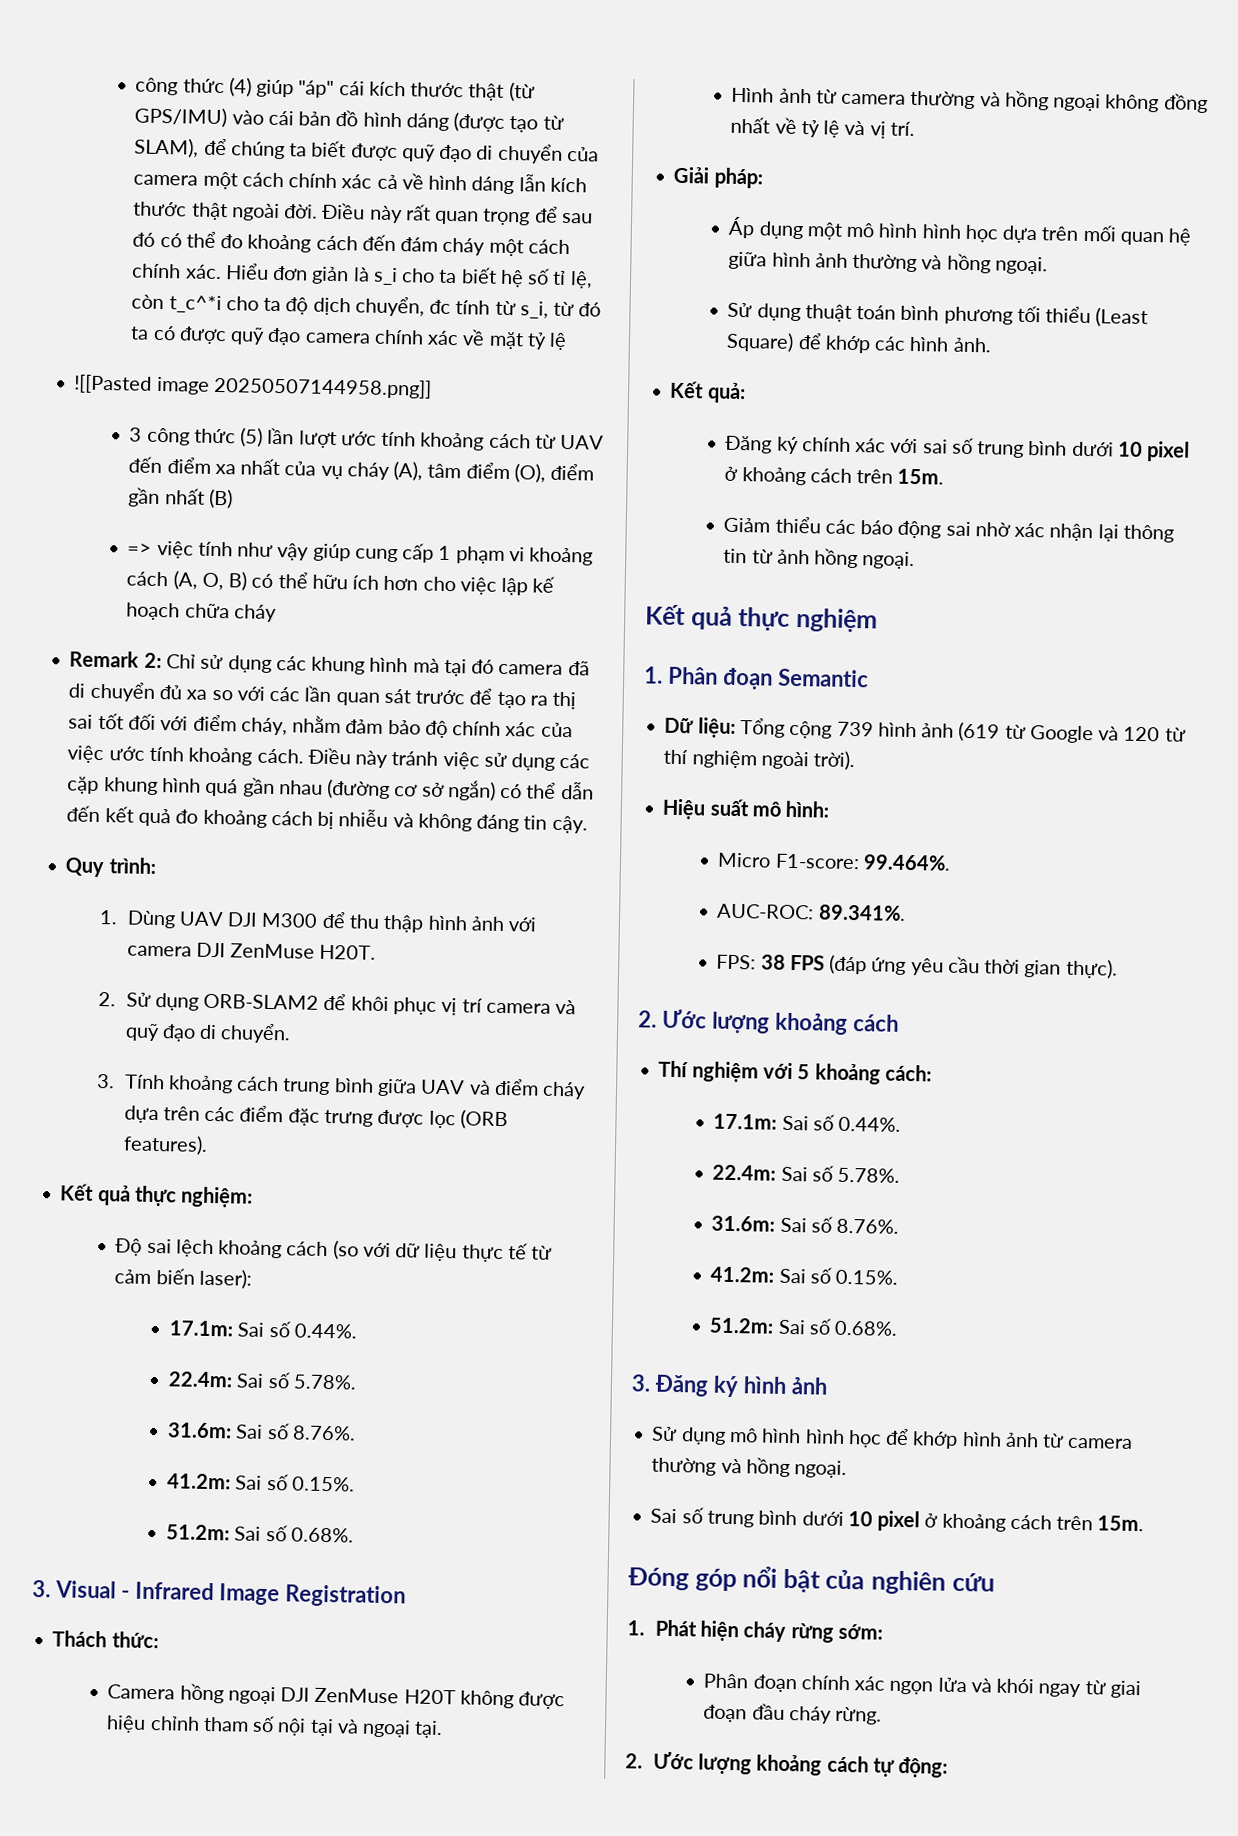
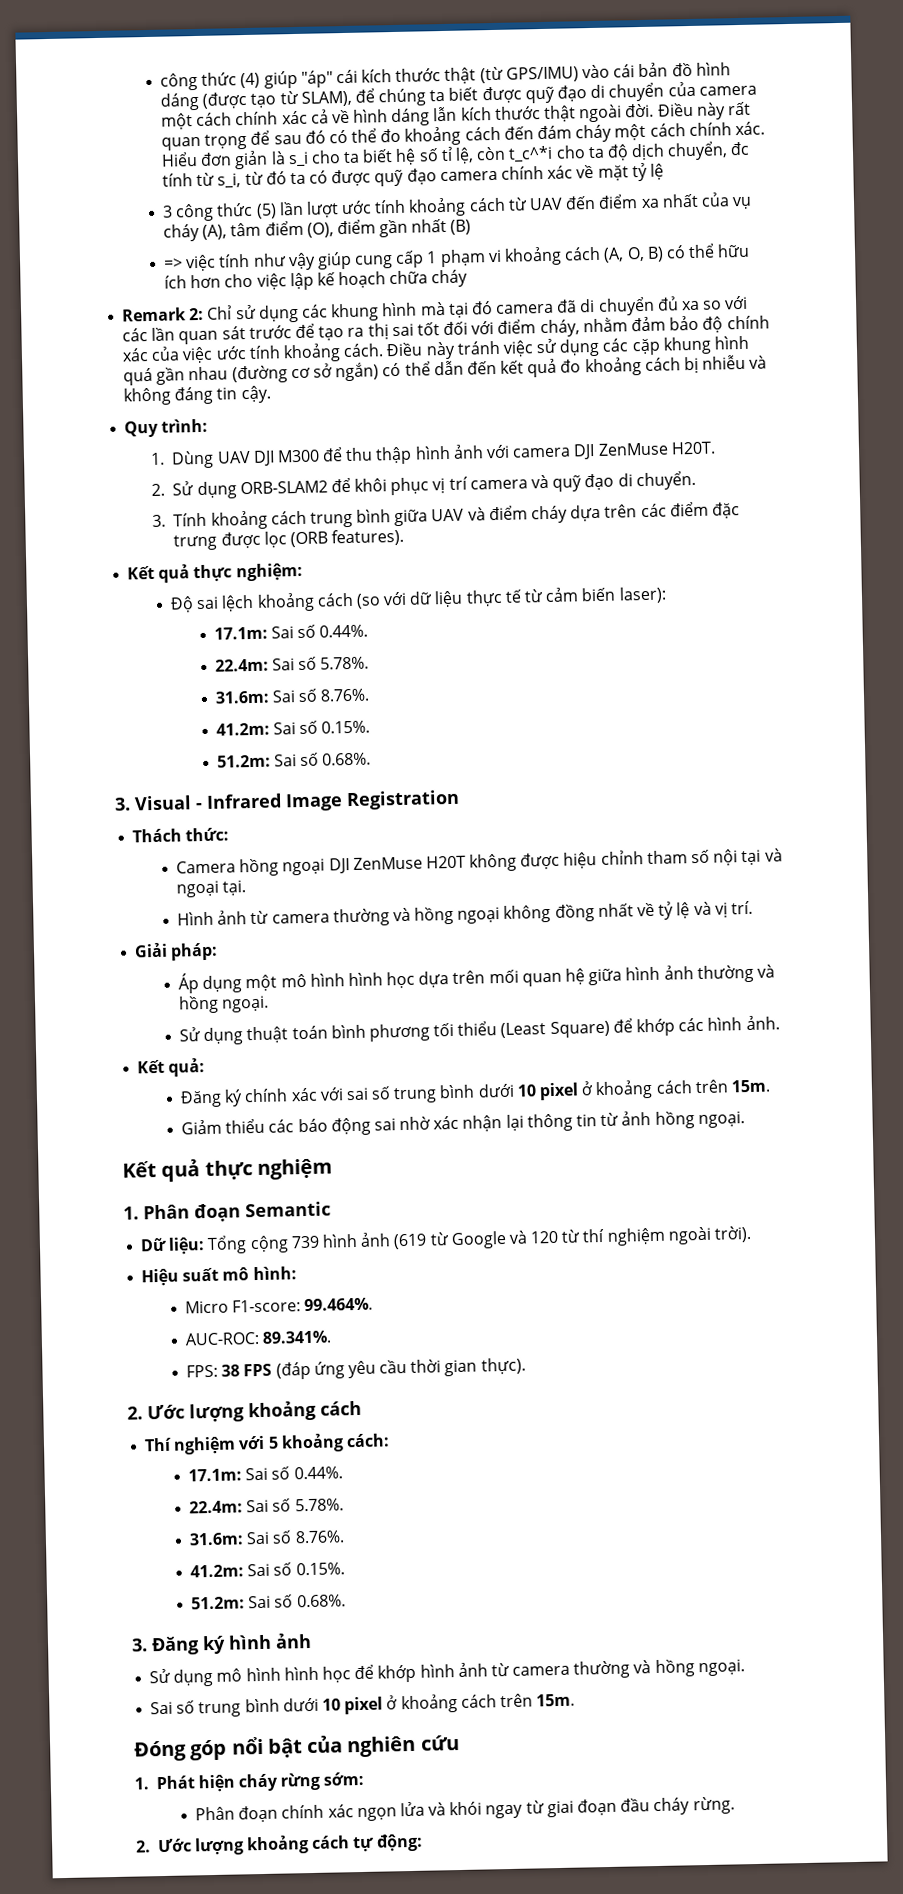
- ![[Pasted image 20250507144958.png]]

